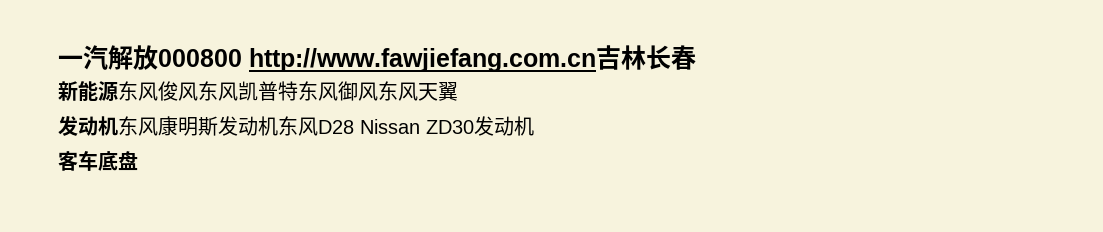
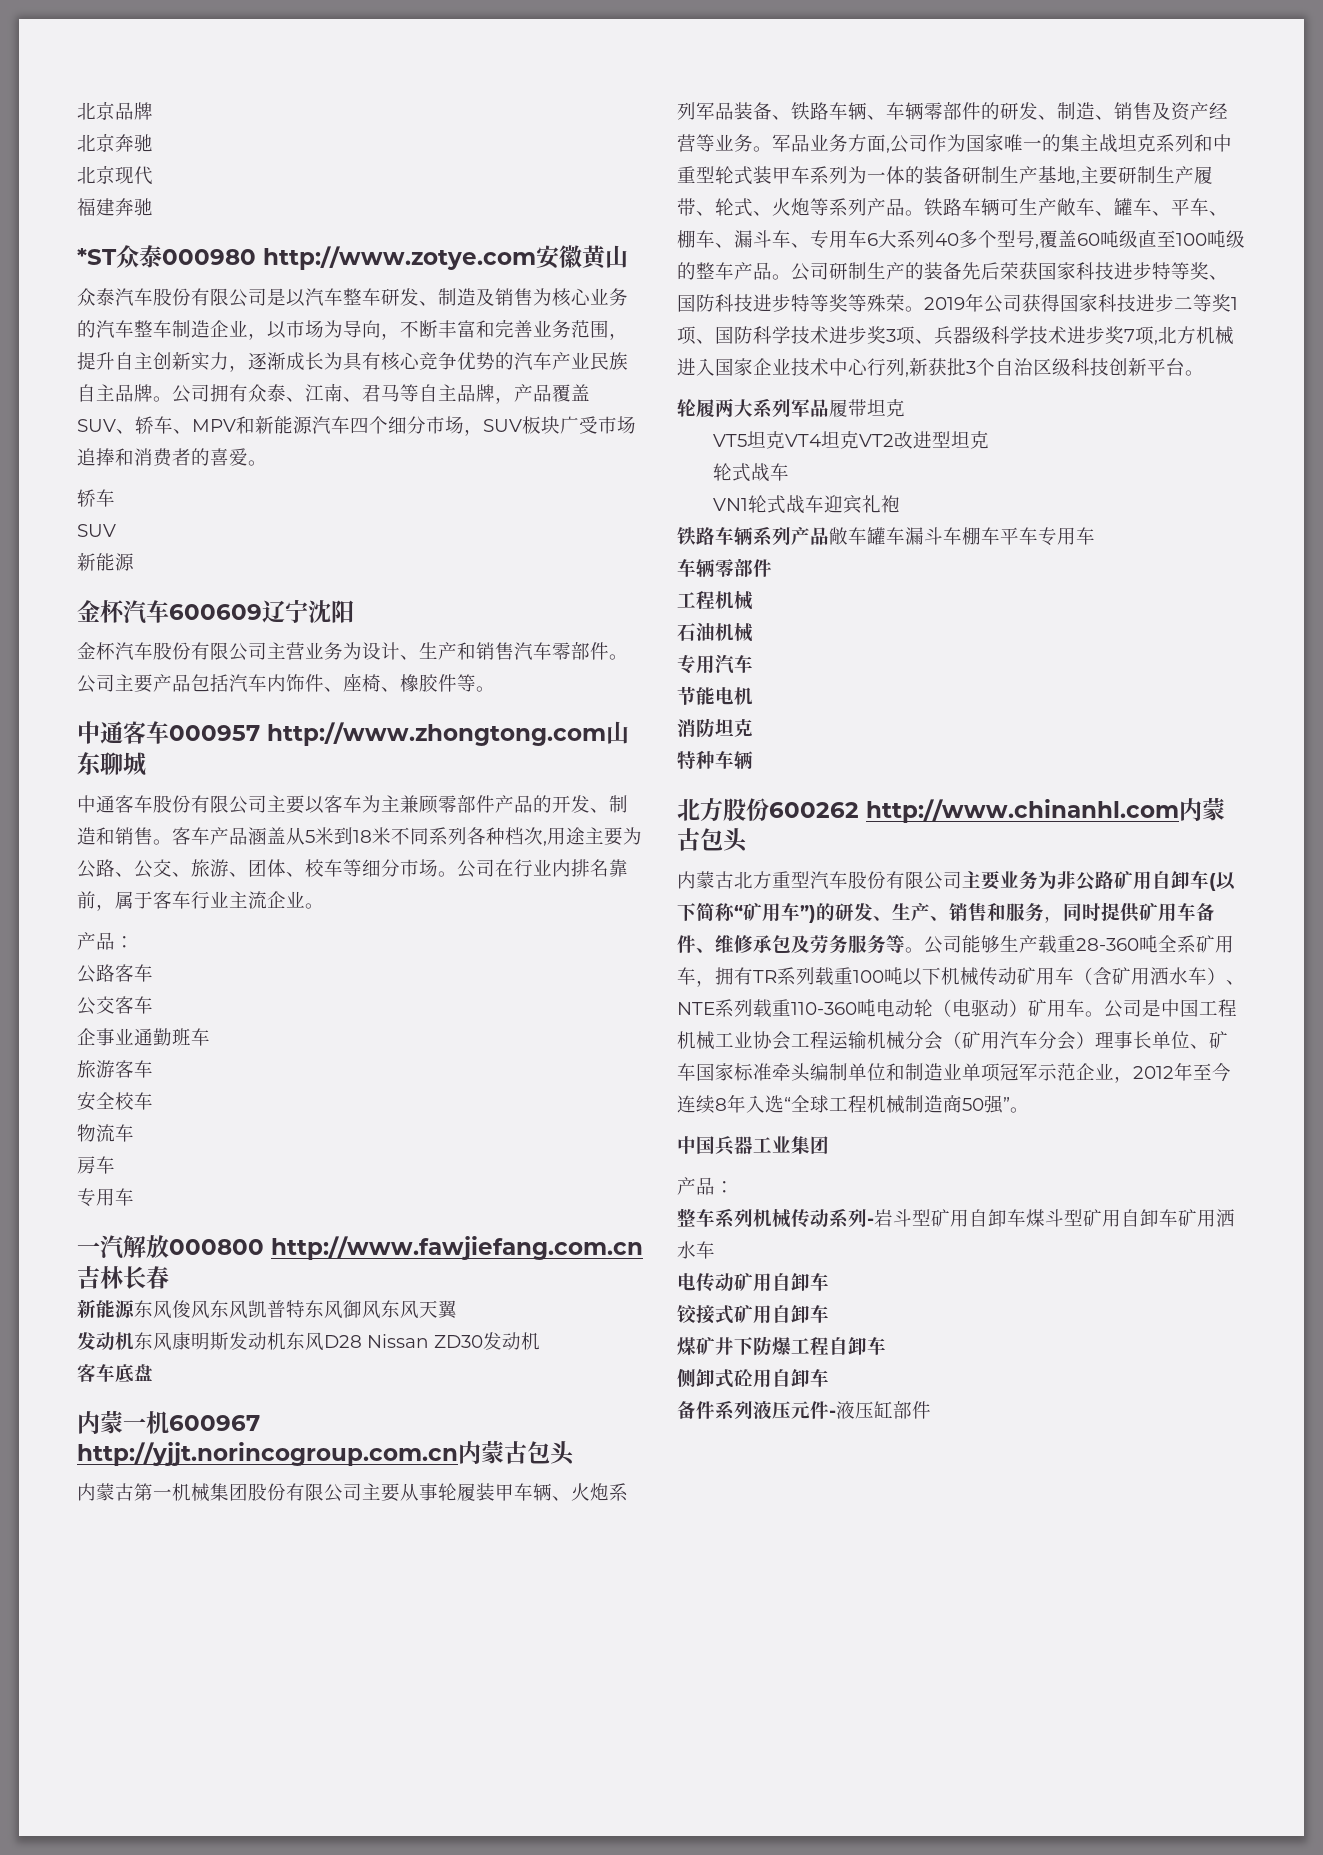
+ 北京品牌
+ 北京奔驰
+ 北京现代
+ 福建奔驰
+ *ST众泰000980 http://www.zotye.com安徽黄山
+ 众泰汽车股份有限公司是以汽车整车研发、制造及销售为核心业务的汽车整车制造企业，以市场为导向，不断丰富和完善业务范围，提升自主创新实力，逐渐成长为具有核心竞争优势的汽车产业民族自主品牌。公司拥有众泰、江南、君马等自主品牌，产品覆盖SUV、轿车、MPV和新能源汽车四个细分市场，SUV板块广受市场追捧和消费者的喜爱。
+ 轿车
+ SUV
+ 新能源
+ 金杯汽车600609辽宁沈阳
+ 金杯汽车股份有限公司主营业务为设计、生产和销售汽车零部件。公司主要产品包括汽车内饰件、座椅、橡胶件等。
+ 中通客车000957 http://www.zhongtong.com山东聊城
+ 中通客车股份有限公司主要以客车为主兼顾零部件产品的开发、制造和销售。客车产品涵盖从5米到18米不同系列各种档次,用途主要为公路、公交、旅游、团体、校车等细分市场。公司在行业内排名靠前，属于客车行业主流企业。
+ 产品：
+ 公路客车
+ 公交客车
+ 企事业通勤班车
+ 旅游客车
+ 安全校车
+ 物流车
+ 房车
+ 专用车
+ 内蒙一机600967 http://yjjt.norincogroup.com.cn内蒙古包头
+ 内蒙古第一机械集团股份有限公司主要从事轮履装甲车辆、火炮系列军品装备、铁路车辆、车辆零部件的研发、制造、销售及资产经营等业务。军品业务方面,公司作为国家唯一的集主战坦克系列和中重型轮式装甲车系列为一体的装备研制生产基地,主要研制生产履带、轮式、火炮等系列产品。铁路车辆可生产敞车、罐车、平车、棚车、漏斗车、专用车6大系列40多个型号,覆盖60吨级直至100吨级的整车产品。公司研制生产的装备先后荣获国家科技进步特等奖、国防科技进步特等奖等殊荣。2019年公司获得国家科技进步二等奖1项、国防科学技术进步奖3项、兵器级科学技术进步奖7项,北方机械进入国家企业技术中心行列,新获批3个自治区级科技创新平台。
+ 轮履两大系列军品履带坦克
+ VT5坦克VT4坦克VT2改进型坦克
+ 轮式战车
+ VN1轮式战车迎宾礼袍
+ 铁路车辆系列产品敞车罐车漏斗车棚车平车专用车
+ 车辆零部件
+ 工程机械
+ 石油机械
+ 专用汽车
+ 节能电机
+ 消防坦克
+ 特种车辆
+ 北方股份600262 http://www.chinanhl.com内蒙古包头
+ 内蒙古北方重型汽车股份有限公司主要业务为非公路矿用自卸车(以下简称“矿用车”)的研发、生产、销售和服务，同时提供矿用车备件、维修承包及劳务服务等。公司能够生产载重28-360吨全系矿用车，拥有TR系列载重100吨以下机械传动矿用车（含矿用洒水车）、NTE系列载重110-360吨电动轮（电驱动）矿用车。公司是中国工程机械工业协会工程运输机械分会（矿用汽车分会）理事长单位、矿车国家标准牵头编制单位和制造业单项冠军示范企业，2012年至今连续8年入选“全球工程机械制造商50强”。
+ 中国兵器工业集团
+ 产品：
+ 整车系列机械传动系列-岩斗型矿用自卸车煤斗型矿用自卸车矿用洒水车
+ 电传动矿用自卸车
+ 铰接式矿用自卸车
+ 煤矿井下防爆工程自卸车
+ 侧卸式砼用自卸车
+ 备件系列液压元件-液压缸部件

